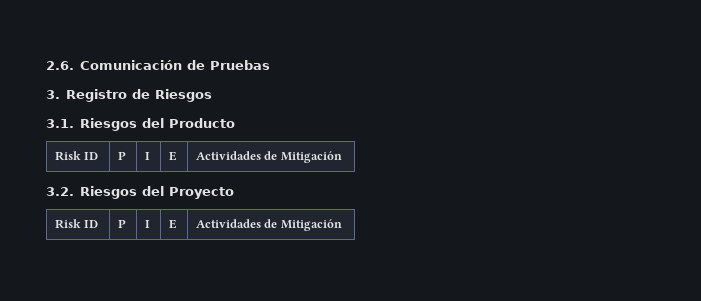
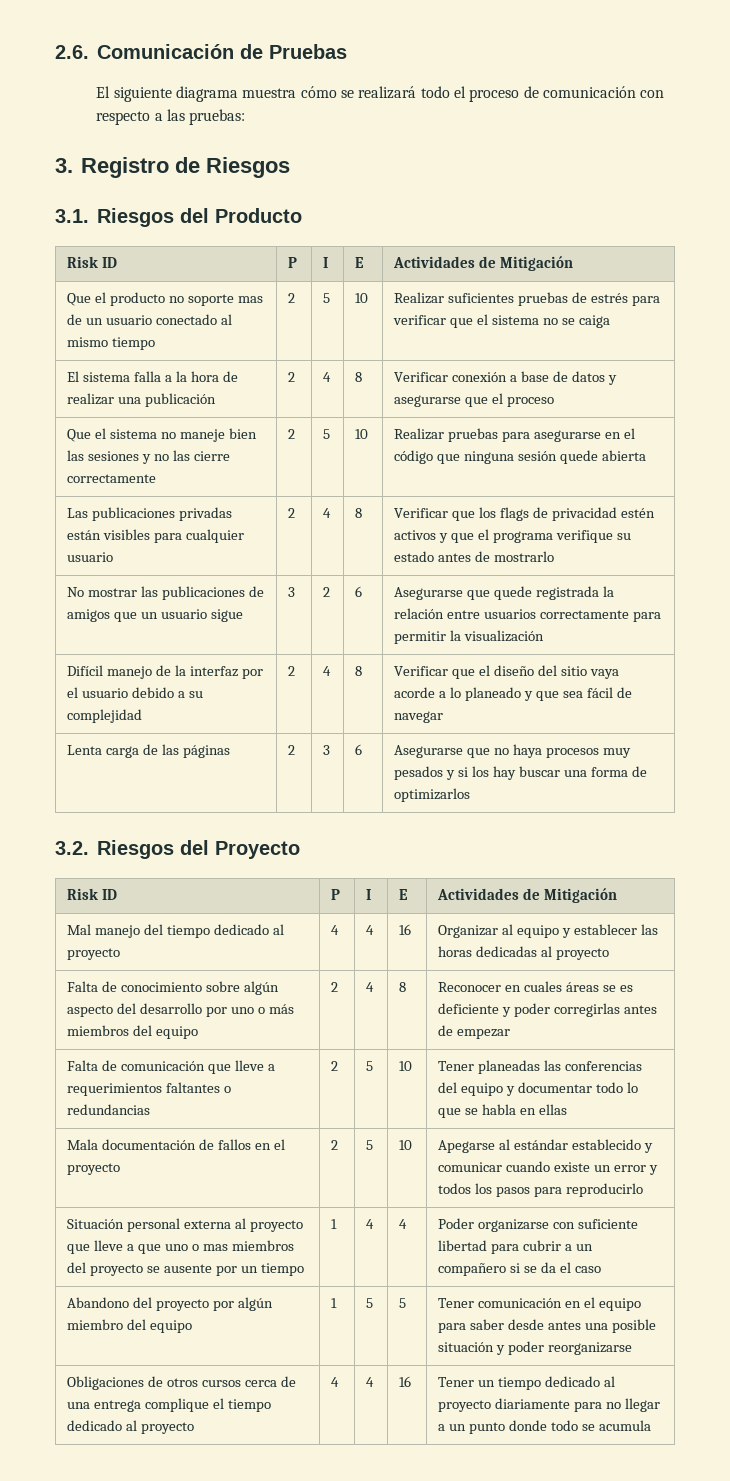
+ El siguiente diagrama muestra cómo se realizará todo el proceso de comunicación con respecto a las pruebas:
+ Que el producto no soporte mas de un usuario conectado al mismo tiempo | 2 | 5 | 10 | Realizar suficientes pruebas de estrés para verificar que el sistema no se caiga
+ El sistema falla a la hora de realizar una publicación | 2 | 4 | 8 | Verificar conexión a base de datos y asegurarse que el proceso
+ Que el sistema no maneje bien las sesiones y no las cierre correctamente | 2 | 5 | 10 | Realizar pruebas para asegurarse en el código que ninguna sesión quede abierta
+ Las publicaciones privadas están visibles para cualquier usuario | 2 | 4 | 8 | Verificar que los flags de privacidad estén activos y que el programa verifique su estado antes de mostrarlo
+ No mostrar las publicaciones de amigos que un usuario sigue | 3 | 2 | 6 | Asegurarse que quede registrada la relación entre usuarios correctamente para permitir la visualización
+ Difícil manejo de la interfaz por el usuario debido a su complejidad | 2 | 4 | 8 | Verificar que el diseño del sitio vaya acorde a lo planeado y que sea fácil de navegar
+ Lenta carga de las páginas | 2 | 3 | 6 | Asegurarse que no haya procesos muy pesados y si los hay buscar una forma de optimizarlos
+ Mal manejo del tiempo dedicado al proyecto | 4 | 4 | 16 | Organizar al equipo y establecer las horas dedicadas al proyecto
+ Falta de conocimiento sobre algún aspecto del desarrollo por uno o más miembros del equipo | 2 | 4 | 8 | Reconocer en cuales áreas se es deficiente y poder corregirlas antes de empezar
+ Falta de comunicación que lleve a requerimientos faltantes o redundancias | 2 | 5 | 10 | Tener planeadas las conferencias del equipo y documentar todo lo que se habla en ellas
+ Mala documentación de fallos en el proyecto | 2 | 5 | 10 | Apegarse al estándar establecido y comunicar cuando existe un error y todos los pasos para reproducirlo
+ Situación personal externa al proyecto que lleve a que uno o mas miembros del proyecto se ausente por un tiempo | 1 | 4 | 4 | Poder organizarse con suficiente libertad para cubrir a un compañero si se da el caso
+ Abandono del proyecto por algún miembro del equipo | 1 | 5 | 5 | Tener comunicación en el equipo para saber desde antes una posible situación y poder reorganizarse
+ Obligaciones de otros cursos cerca de una entrega complique el tiempo dedicado al proyecto | 4 | 4 | 16 | Tener un tiempo dedicado al proyecto diariamente para no llegar a un punto donde todo se acumula

